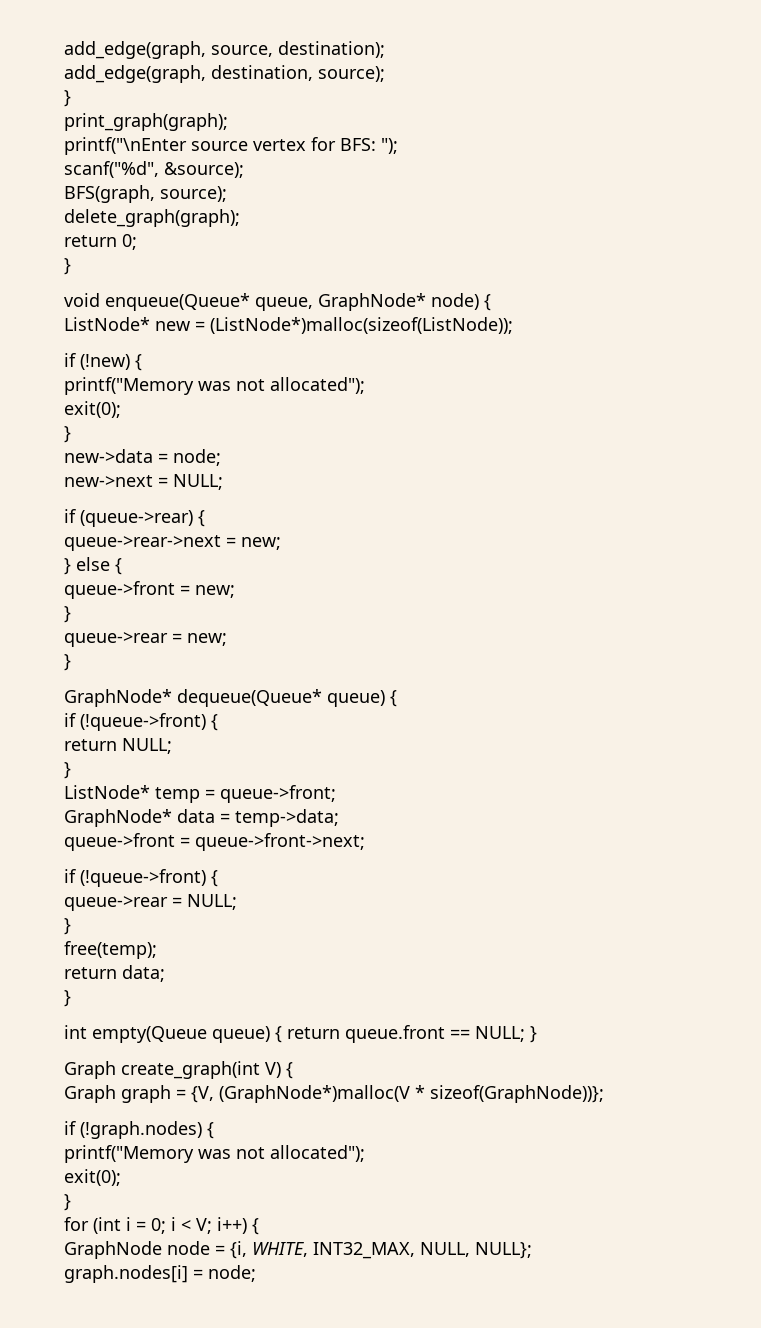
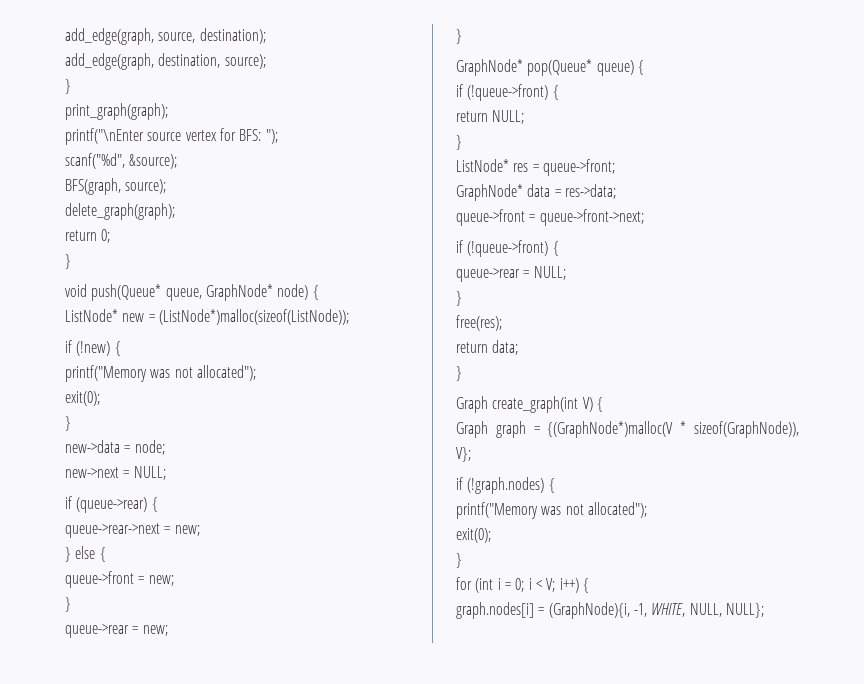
- void enqueue(Queue* queue, GraphNode* node) {
+ void push(Queue* queue, GraphNode* node) {
- GraphNode* dequeue(Queue* queue) {
+ GraphNode* pop(Queue* queue) {
- ListNode* temp = queue->front;
+ ListNode* res = queue->front;
- GraphNode* data = temp->data;
+ GraphNode* data = res->data;
- free(temp);
+ free(res);
- int empty(Queue queue) { return queue.front == NULL; }
- Graph graph = {V, (GraphNode*)malloc(V * sizeof(GraphNode))};
+ Graph graph = {(GraphNode*)malloc(V * sizeof(GraphNode)), V};
- GraphNode node = {i, WHITE, INT32_MAX, NULL, NULL};
+ graph.nodes[i] = (GraphNode){i, -1, WHITE, NULL, NULL};
- graph.nodes[i] = node;

